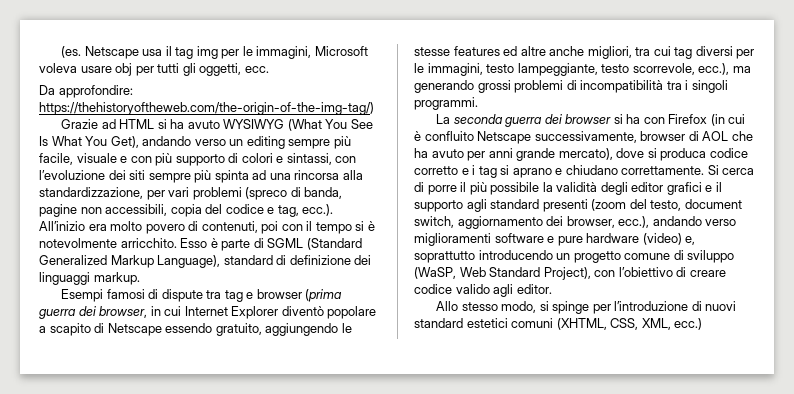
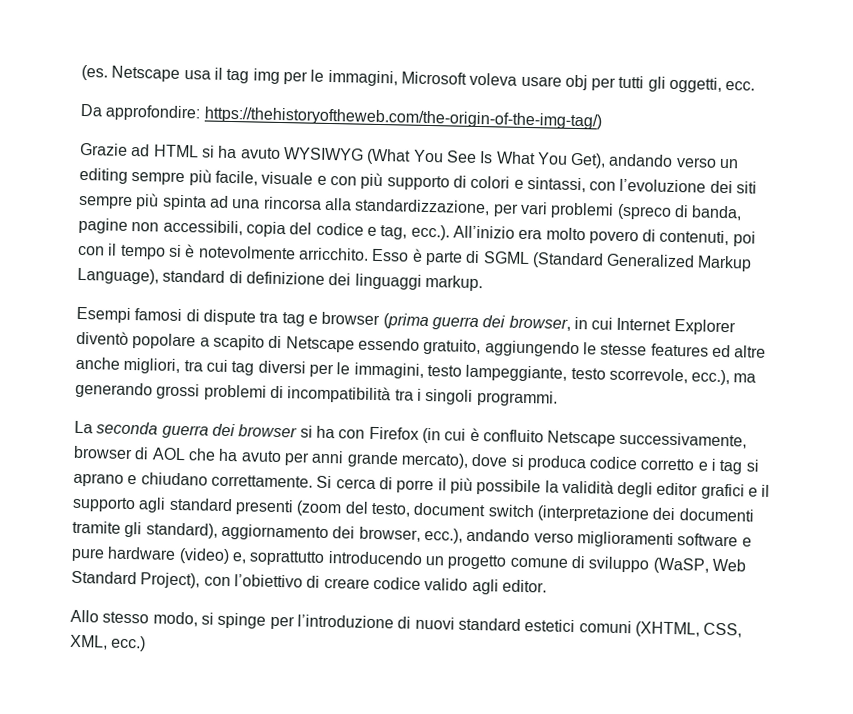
- Si cerca di porre il più possibile la validità degli editor grafici e il supporto agli standard presenti (zoom del testo, document switch, aggiornamento dei browser, ecc.), andando verso miglioramenti software e pure hardware (video) e, soprattutto introducendo un progetto comune di sviluppo (WaSP, Web Standard Project), con l’obiettivo di creare codice valido agli editor.
+ Si cerca di porre il più possibile la validità degli editor grafici e il supporto agli standard presenti (zoom del testo, document switch (interpretazione dei documenti tramite gli standard), aggiornamento dei browser, ecc.), andando verso miglioramenti software e pure hardware (video) e, soprattutto introducendo un progetto comune di sviluppo (WaSP, Web Standard Project), con l’obiettivo di creare codice valido agli editor.

